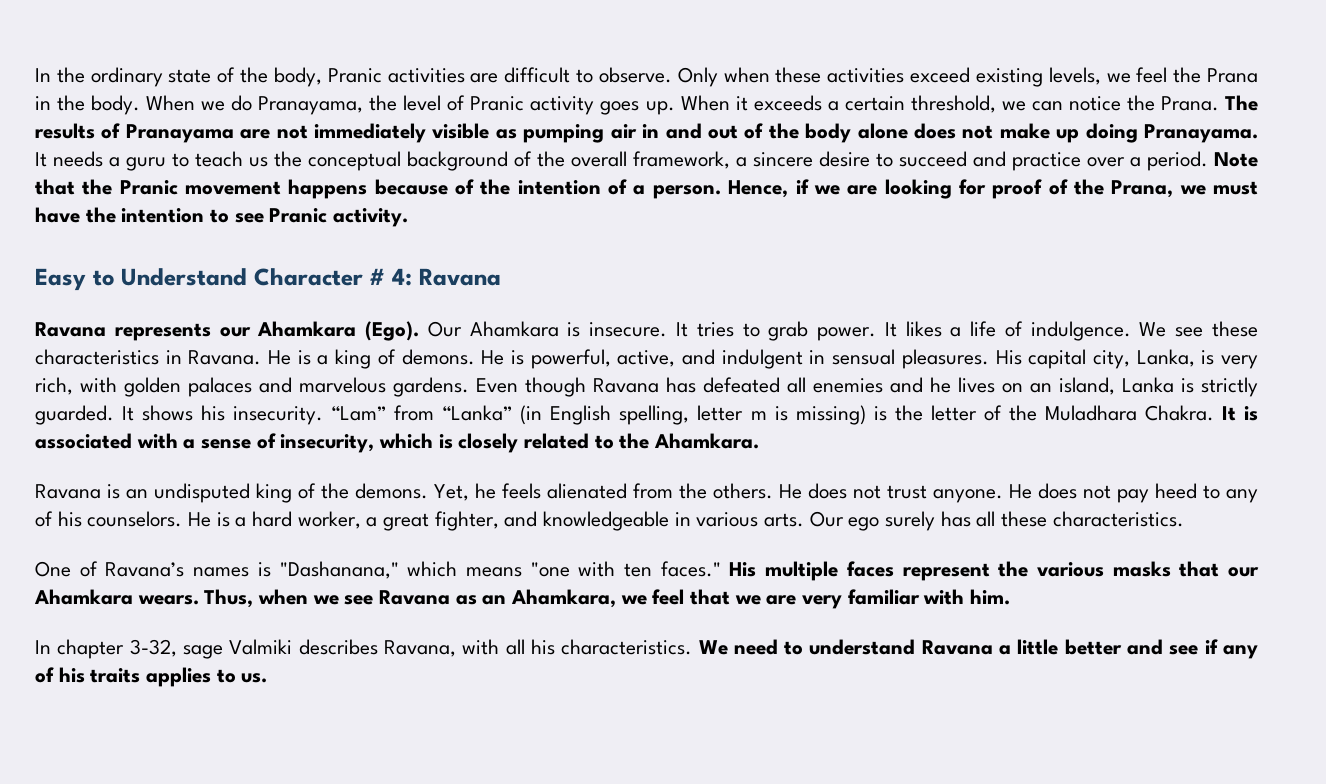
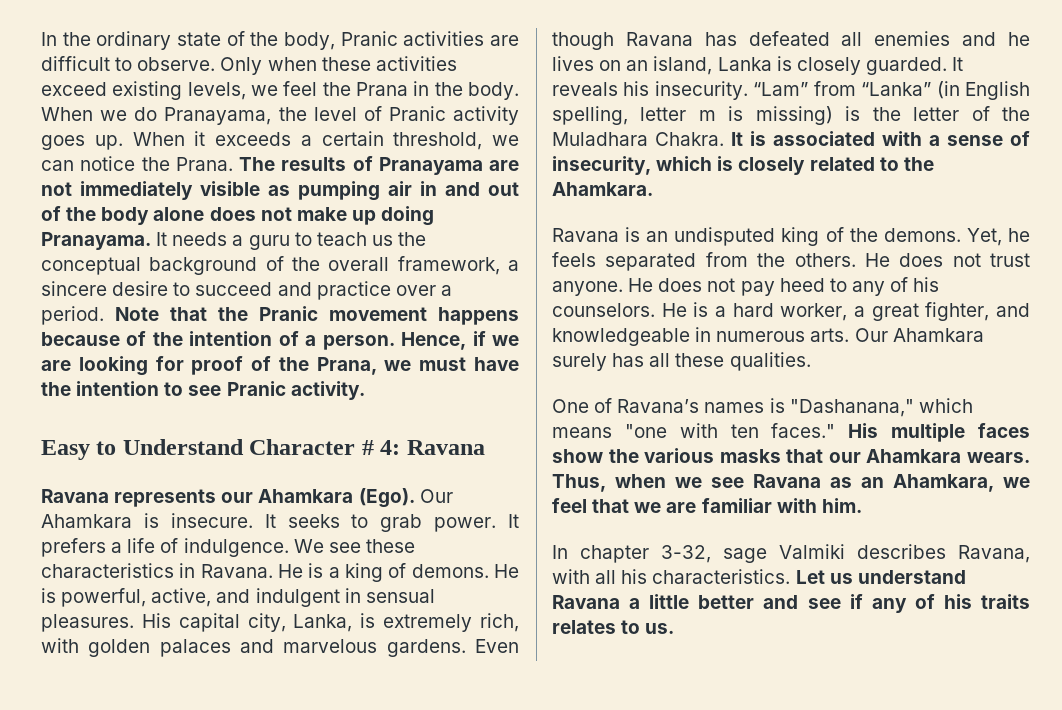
- It tries to grab power.
+ It seeks to grab power.
- It likes a life of indulgence.
+ It prefers a life of indulgence.
- His capital city, Lanka, is very rich, with golden palaces and marvelous gardens.
+ His capital city, Lanka, is extremely rich, with golden palaces and marvelous gardens.
- Even though Ravana has defeated all enemies and he lives on an island, Lanka is strictly guarded.
+ Even though Ravana has defeated all enemies and he lives on an island, Lanka is closely guarded.
- It shows his insecurity.
+ It reveals his insecurity.
- Yet, he feels alienated from the others.
+ Yet, he feels separated from the others.
- He is a hard worker, a great fighter, and knowledgeable in various arts. Our ego surely has all these characteristics.
+ He is a hard worker, a great fighter, and knowledgeable in numerous arts. Our Ahamkara surely has all these qualities.
- His multiple faces represent the various masks that our Ahamkara wears.
+ His multiple faces show the various masks that our Ahamkara wears.
- Thus, when we see Ravana as an Ahamkara, we feel that we are very familiar with him.
+ Thus, when we see Ravana as an Ahamkara, we feel that we are familiar with him.
- We need to understand Ravana a little better and see if any of his traits applies to us.
+ Let us understand Ravana a little better and see if any of his traits relates to us.

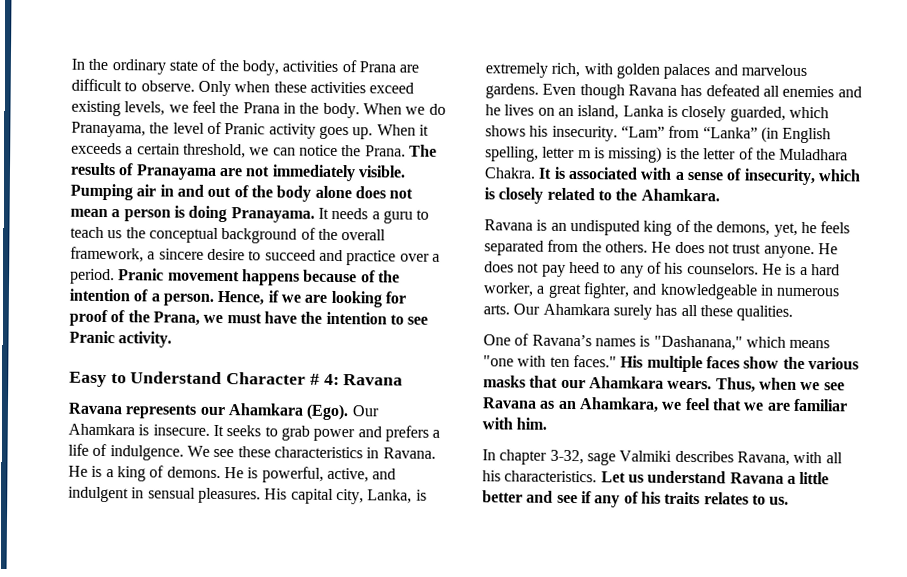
- In the ordinary state of the body, Pranic activities are difficult to observe.
+ In the ordinary state of the body, activities of Prana are difficult to observe.
- The results of Pranayama are not immediately visible as pumping air in and out of the body alone does not make up doing Pranayama.
+ The results of Pranayama are not immediately visible. Pumping air in and out of the body alone does not mean a person is doing Pranayama.
- Note that the Pranic movement happens because of the intention of a person.
+ Pranic movement happens because of the intention of a person.
- It seeks to grab power. It prefers a life of indulgence.
+ It seeks to grab power and prefers a life of indulgence.
- Even though Ravana has defeated all enemies and he lives on an island, Lanka is closely guarded. It reveals his insecurity.
+ Even though Ravana has defeated all enemies and he lives on an island, Lanka is closely guarded, which shows his insecurity.
- Ravana is an undisputed king of the demons. Yet, he feels separated from the others.
+ Ravana is an undisputed king of the demons, yet, he feels separated from the others.

